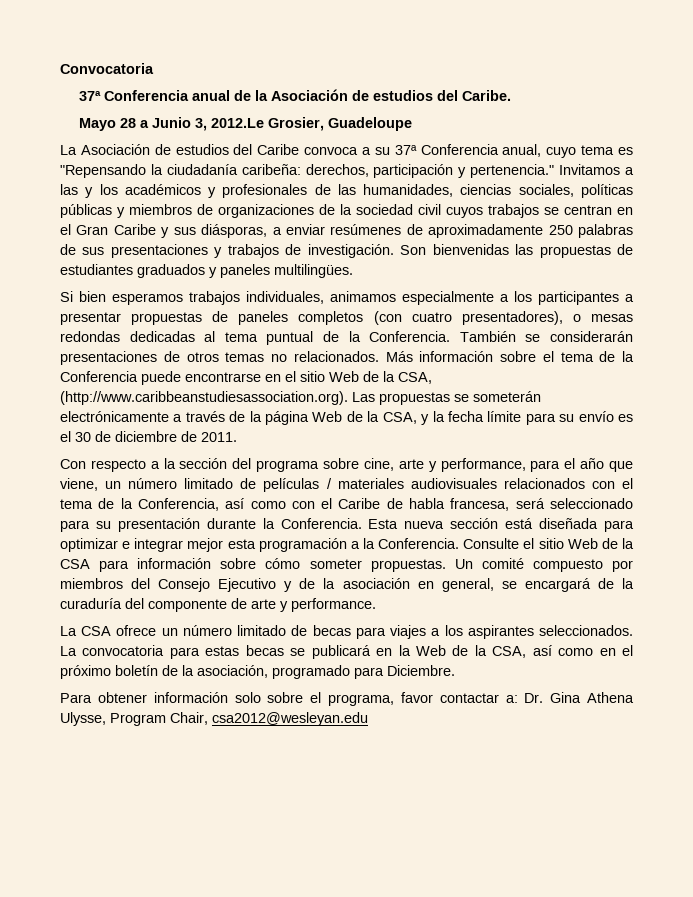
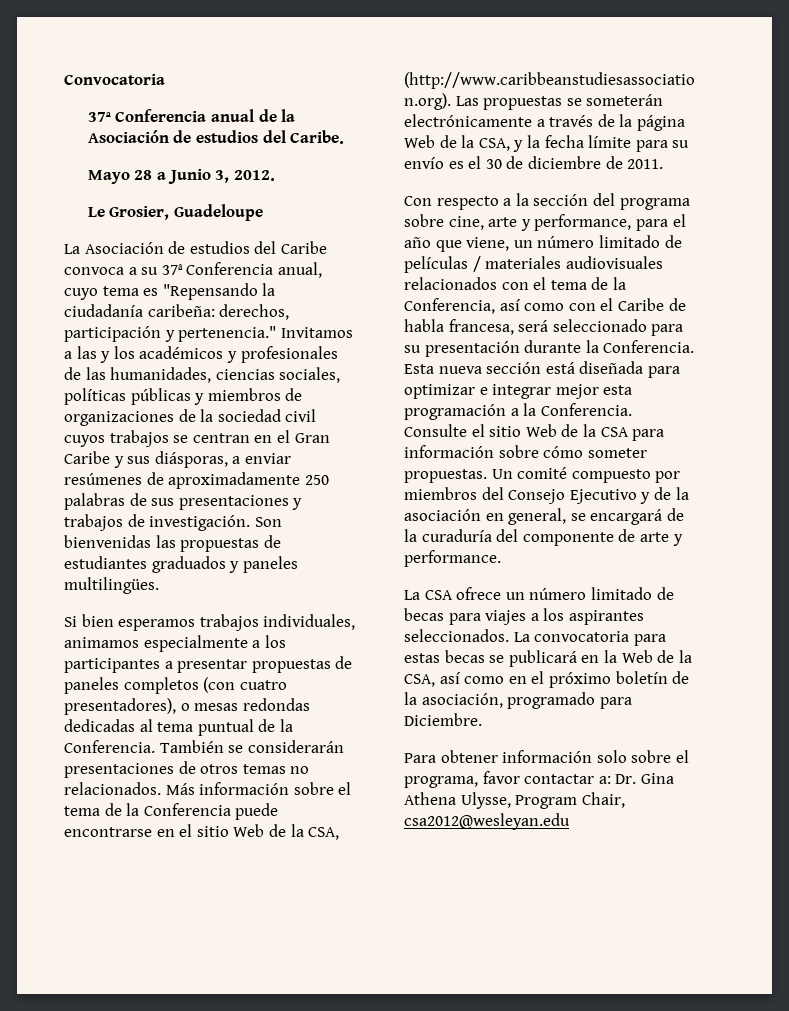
- Mayo 28 a Junio 3, 2012.Le Grosier, Guadeloupe
+ Mayo 28 a Junio 3, 2012.
+ Le Grosier, Guadeloupe

